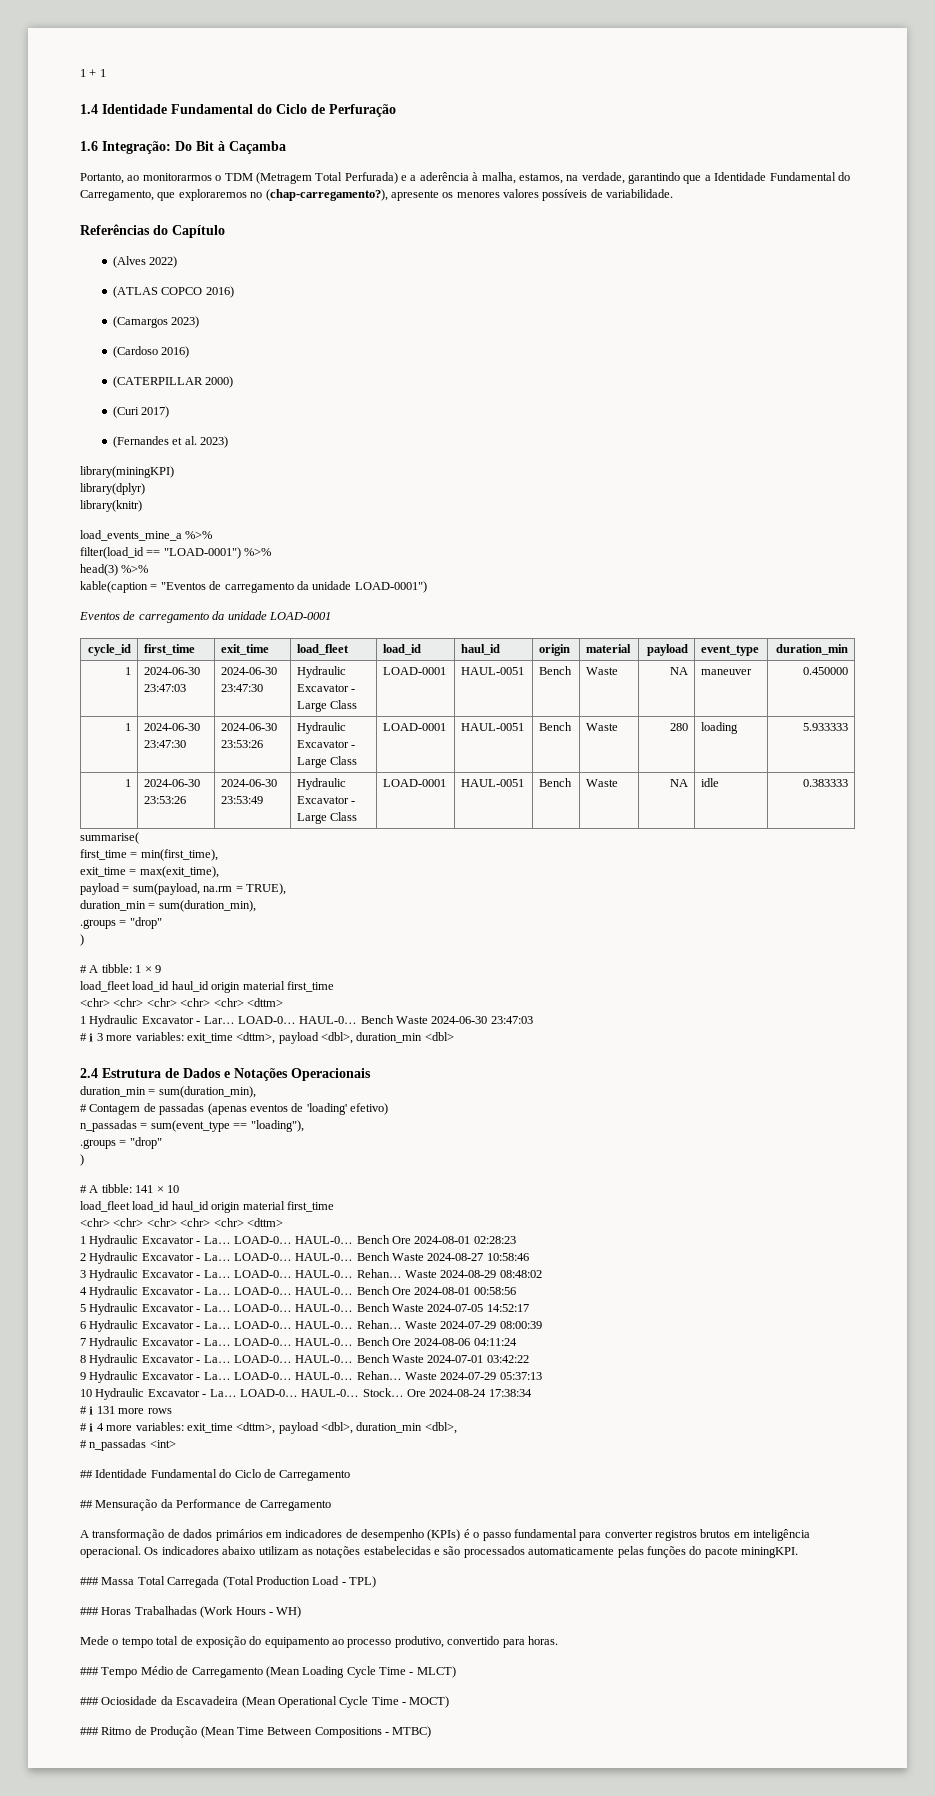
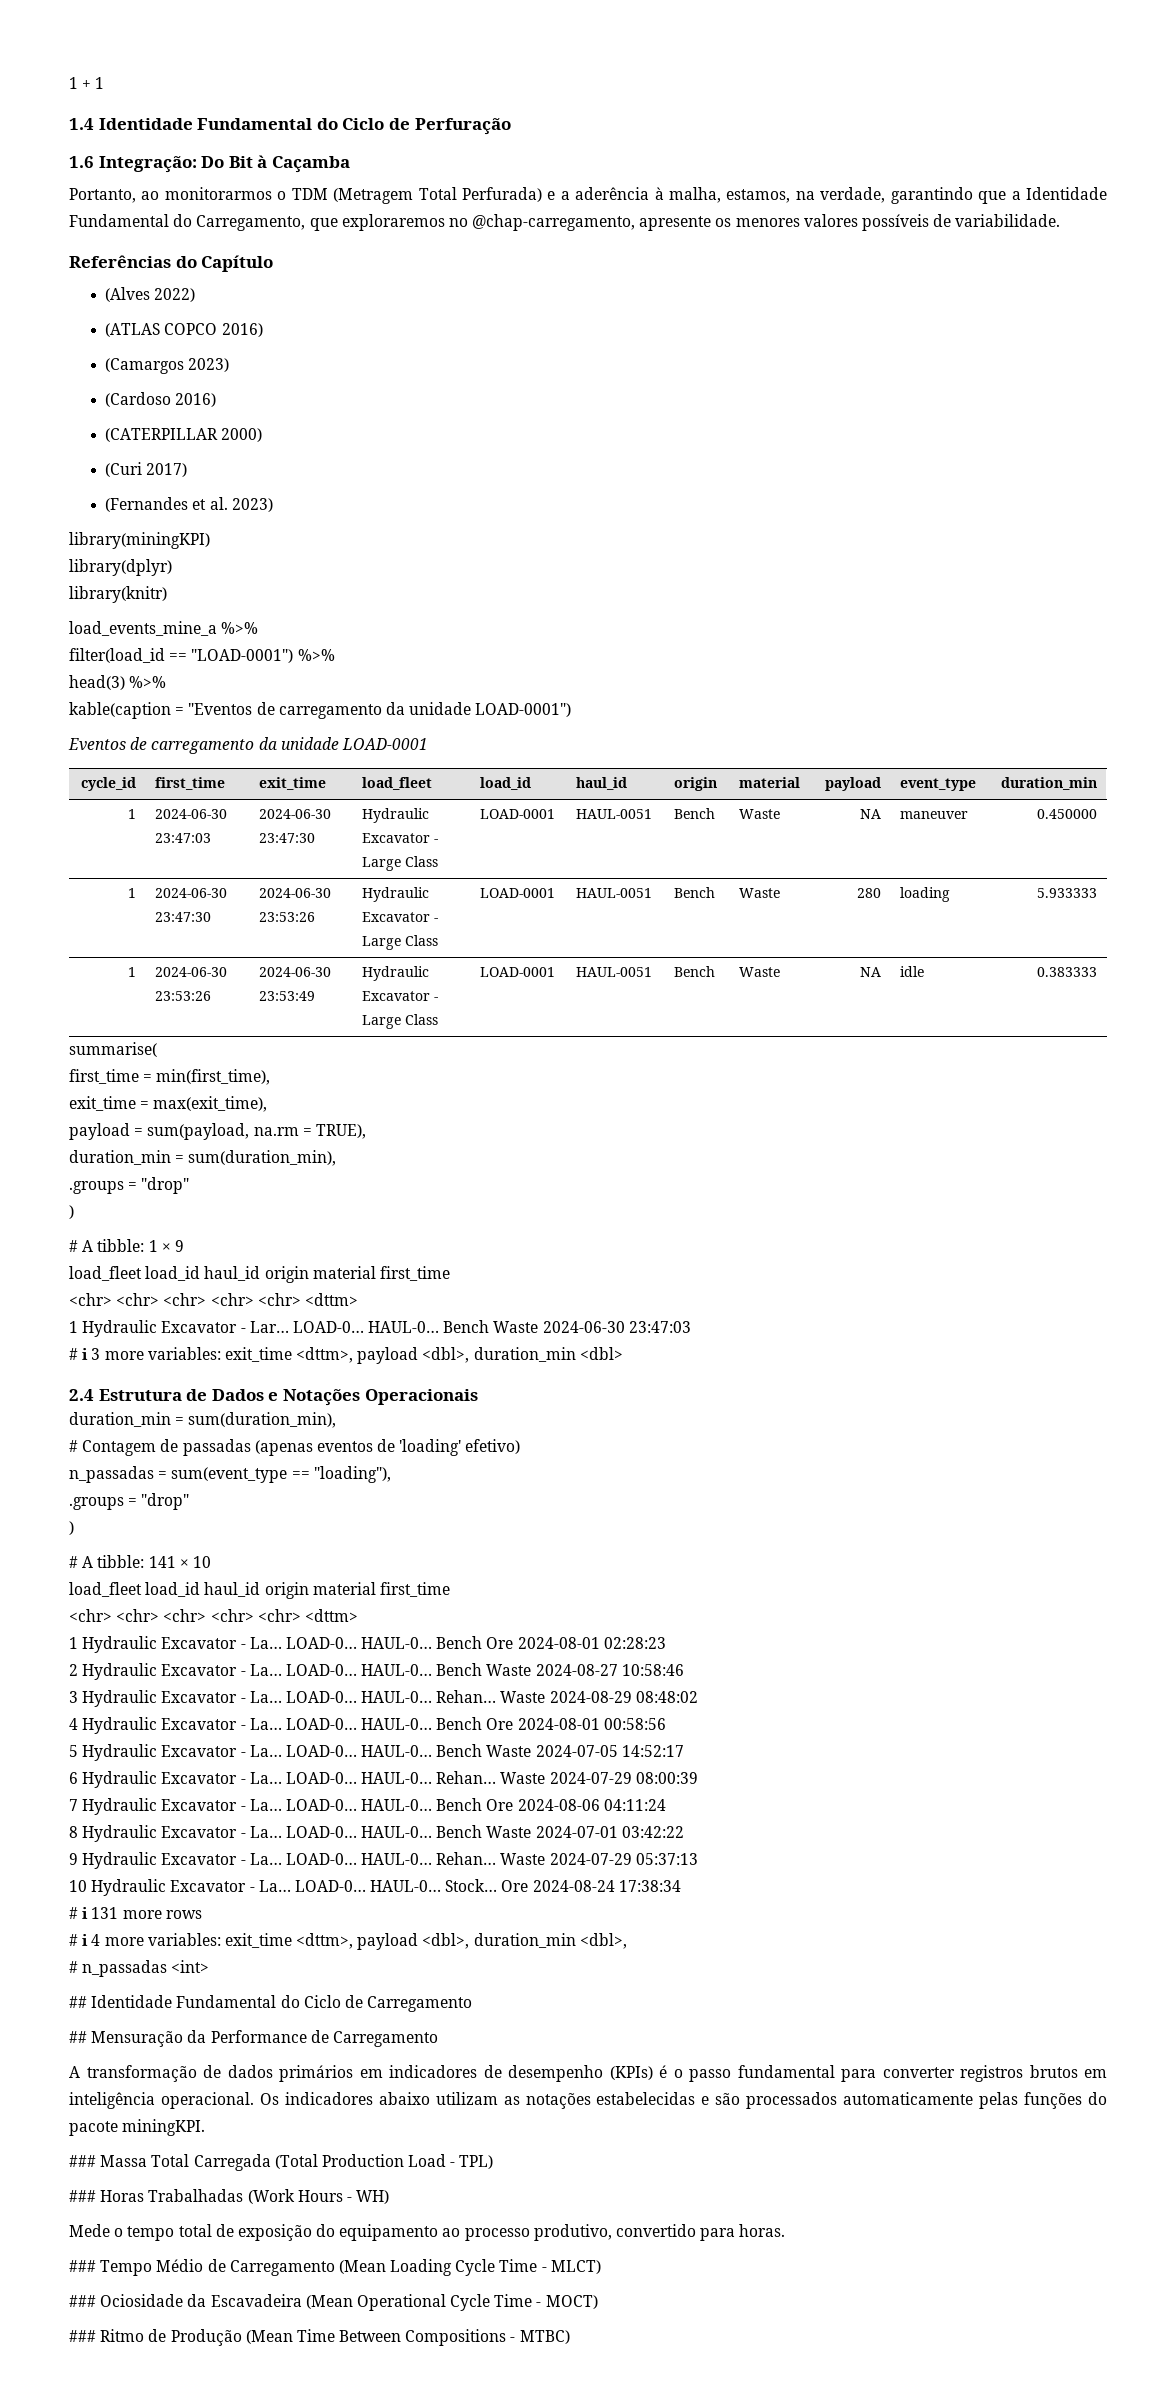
- Portanto, ao monitorarmos o TDM (Metragem Total Perfurada) e a aderência à malha, estamos, na verdade, garantindo que a Identidade Fundamental do Carregamento, que exploraremos no (chap-carregamento?), apresente os menores valores possíveis de variabilidade.
+ Portanto, ao monitorarmos o TDM (Metragem Total Perfurada) e a aderência à malha, estamos, na verdade, garantindo que a Identidade Fundamental do Carregamento, que exploraremos no @chap-carregamento, apresente os menores valores possíveis de variabilidade.

